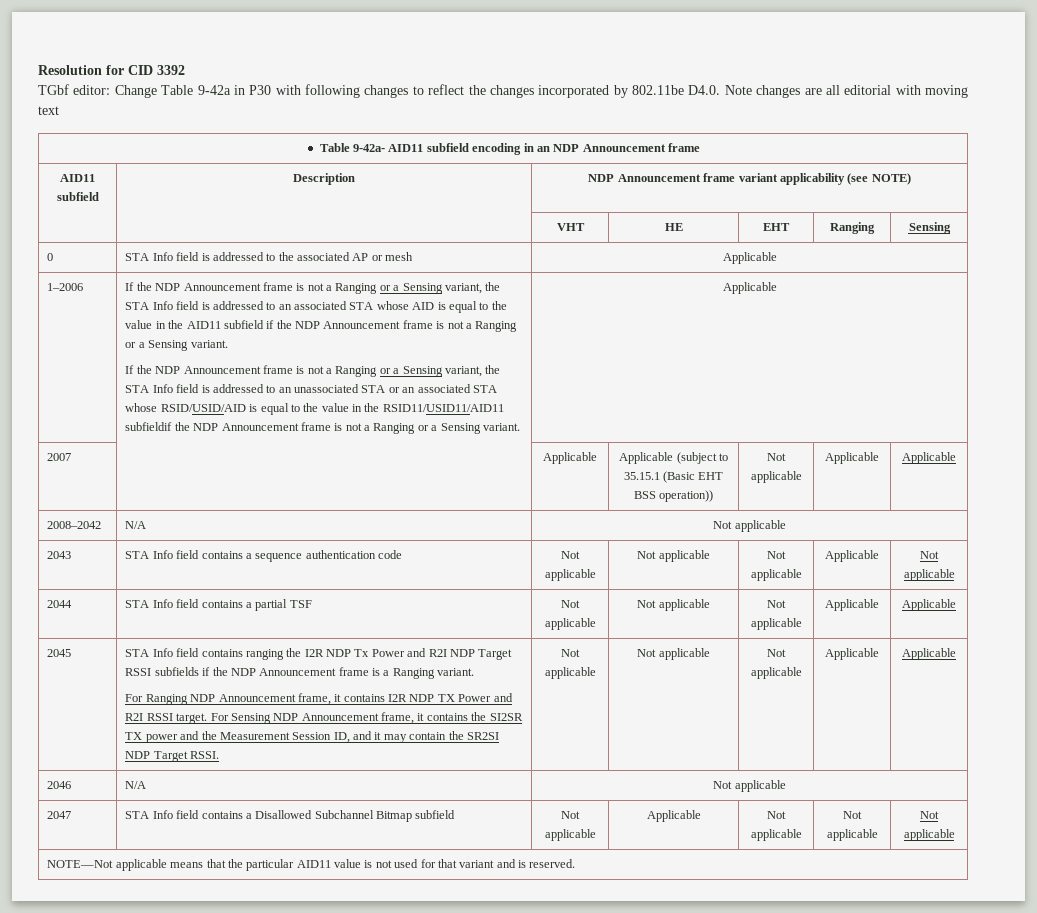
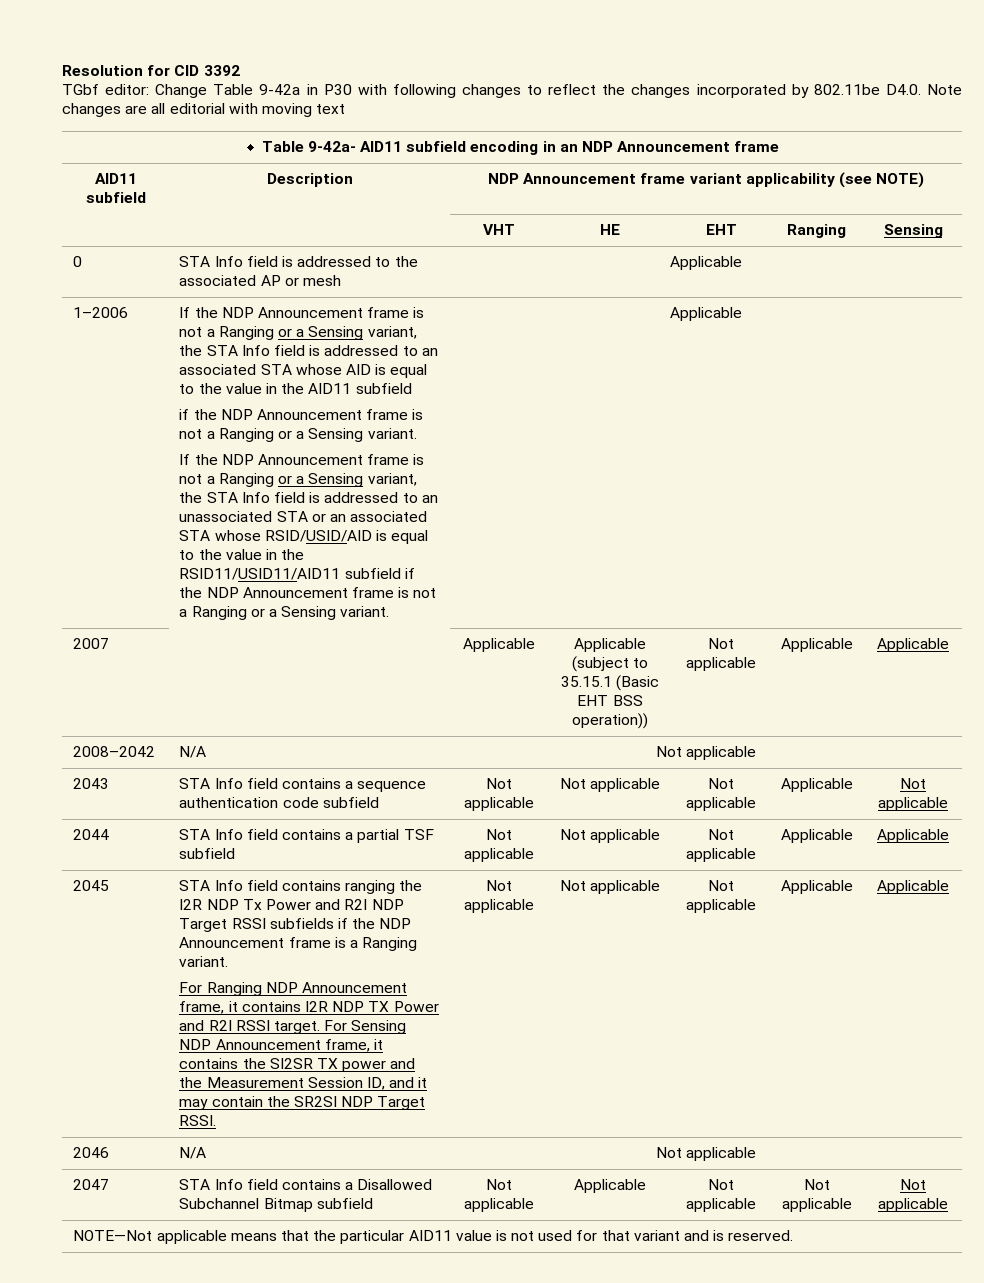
- If the NDP Announcement frame is not a Ranging or a Sensing variant, the STA Info field is addressed to an associated STA whose AID is equal to the value in the AID11 subfield if the NDP Announcement frame is not a Ranging or a Sensing variant.
+ If the NDP Announcement frame is not a Ranging or a Sensing variant, the STA Info field is addressed to an associated STA whose AID is equal to the value in the AID11 subfield
+ if the NDP Announcement frame is not a Ranging or a Sensing variant.
- If the NDP Announcement frame is not a Ranging or a Sensing variant, the STA Info field is addressed to an unassociated STA or an associated STA whose RSID/USID/AID is equal to the value in the RSID11/USID11/AID11 subfieldif the NDP Announcement frame is not a Ranging or a Sensing variant.
+ If the NDP Announcement frame is not a Ranging or a Sensing variant, the STA Info field is addressed to an unassociated STA or an associated STA whose RSID/USID/AID is equal to the value in the RSID11/USID11/AID11 subfield if the NDP Announcement frame is not a Ranging or a Sensing variant.
- 2043 | STA Info field contains a sequence authentication code | Not applicable | Not applicable | Not applicable | Applicable | Not applicable
+ 2043 | STA Info field contains a sequence authentication code subfield | Not applicable | Not applicable | Not applicable | Applicable | Not applicable
- 2044 | STA Info field contains a partial TSF | Not applicable | Not applicable | Not applicable | Applicable | Applicable
+ 2044 | STA Info field contains a partial TSF subfield | Not applicable | Not applicable | Not applicable | Applicable | Applicable

